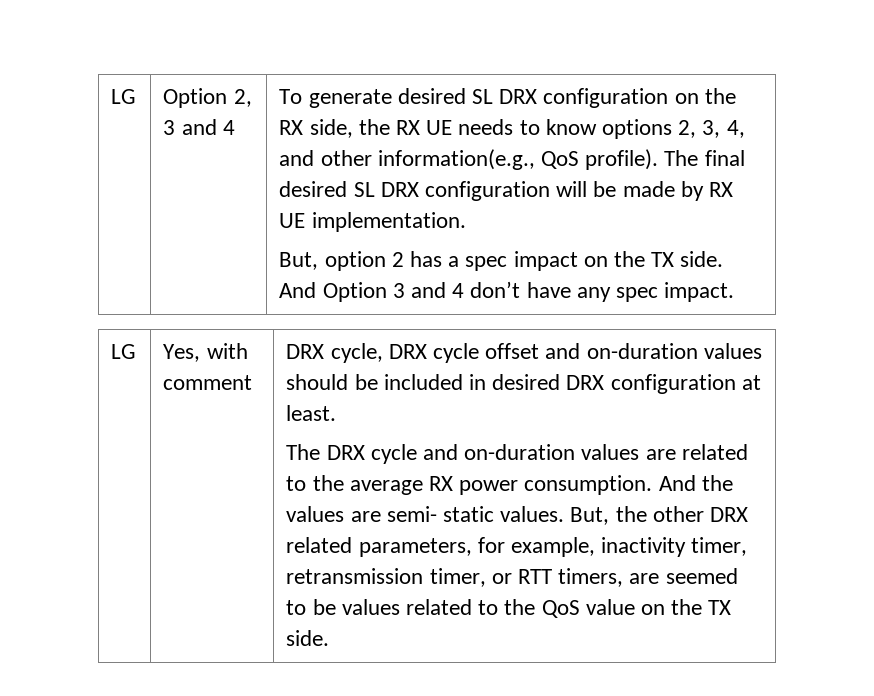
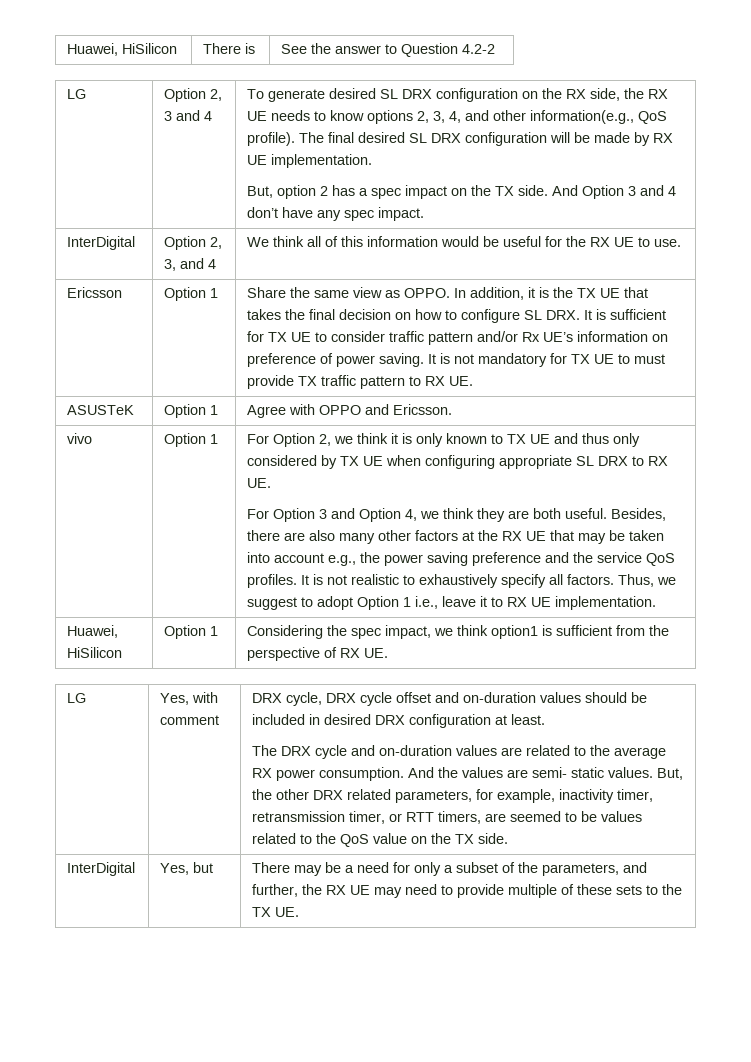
+ Huawei, HiSilicon | There is | See the answer to Question 4.2-2
+ InterDigital | Option 2, 3, and 4 | We think all of this information would be useful for the RX UE to use.
+ Ericsson | Option 1 | Share the same view as OPPO. In addition, it is the TX UE that takes the final decision on how to configure SL DRX. It is sufficient for TX UE to consider traffic pattern and/or Rx UE’s information on preference of power saving. It is not mandatory for TX UE to must provide TX traffic pattern to RX UE.
+ ASUSTeK | Option 1 | Agree with OPPO and Ericsson.
+ vivo | Option 1 | For Option 2, we think it is only known to TX UE and thus only considered by TX UE when configuring appropriate SL DRX to RX UE.
+ For Option 3 and Option 4, we think they are both useful. Besides, there are also many other factors at the RX UE that may be taken into account e.g., the power saving preference and the service QoS profiles. It is not realistic to exhaustively specify all factors. Thus, we suggest to adopt Option 1 i.e., leave it to RX UE implementation.
+ Huawei, HiSilicon | Option 1 | Considering the spec impact, we think option1 is sufficient from the perspective of RX UE.
+ InterDigital | Yes, but | There may be a need for only a subset of the parameters, and further, the RX UE may need to provide multiple of these sets to the TX UE.

